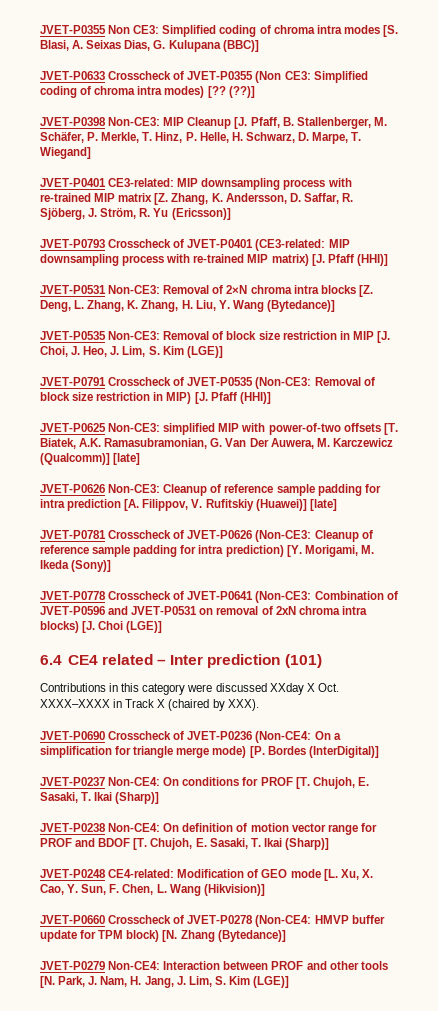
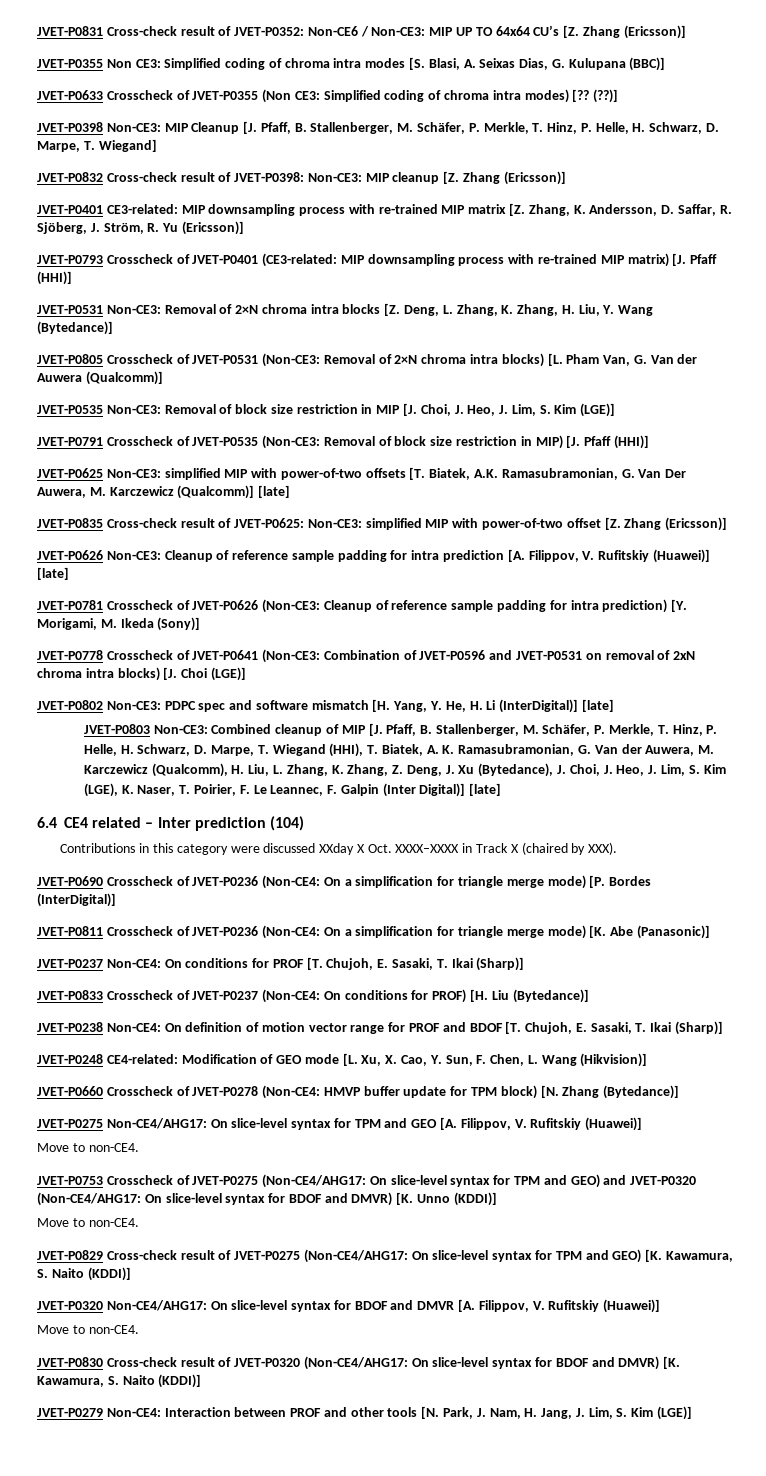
+ JVET-P0831 Cross-check result of JVET-P0352: Non-CE6 / Non-CE3: MIP UP TO 64x64 CU’s [Z. Zhang (Ericsson)]
+ JVET-P0832 Cross-check result of JVET-P0398: Non-CE3: MIP cleanup [Z. Zhang (Ericsson)]
+ JVET-P0805 Crosscheck of JVET-P0531 (Non-CE3: Removal of 2×N chroma intra blocks) [L. Pham Van, G. Van der Auwera (Qualcomm)]
+ JVET-P0835 Cross-check result of JVET-P0625: Non-CE3: simplified MIP with power-of-two offset [Z. Zhang (Ericsson)]
+ JVET-P0802 Non-CE3: PDPC spec and software mismatch [H. Yang, Y. He, H. Li (InterDigital)] [late]
+ JVET-P0803 Non-CE3: Combined cleanup of MIP [J. Pfaff, B. Stallenberger, M. Schäfer, P. Merkle, T. Hinz, P. Helle, H. Schwarz, D. Marpe, T. Wiegand (HHI), T. Biatek, A. K. Ramasubramonian, G. Van der Auwera, M. Karczewicz (Qualcomm), H. Liu, L. Zhang, K. Zhang, Z. Deng, J. Xu (Bytedance), J. Choi, J. Heo, J. Lim, S. Kim (LGE), K. Naser, T. Poirier, F. Le Leannec, F. Galpin (Inter Digital)] [late]
- 6.4 CE4 related – Inter prediction (101)
+ 6.4 CE4 related – Inter prediction (104)
+ JVET-P0811 Crosscheck of JVET-P0236 (Non-CE4: On a simplification for triangle merge mode) [K. Abe (Panasonic)]
+ JVET-P0833 Crosscheck of JVET-P0237 (Non-CE4: On conditions for PROF) [H. Liu (Bytedance)]
+ JVET-P0275 Non-CE4/AHG17: On slice-level syntax for TPM and GEO [A. Filippov, V. Rufitskiy (Huawei)]
+ Move to non-CE4.
+ JVET-P0753 Crosscheck of JVET-P0275 (Non-CE4/AHG17: On slice-level syntax for TPM and GEO) and JVET-P0320 (Non-CE4/AHG17: On slice-level syntax for BDOF and DMVR) [K. Unno (KDDI)]
+ Move to non-CE4.
+ JVET-P0829 Cross-check result of JVET-P0275 (Non-CE4/AHG17: On slice-level syntax for TPM and GEO) [K. Kawamura, S. Naito (KDDI)]
+ JVET-P0320 Non-CE4/AHG17: On slice-level syntax for BDOF and DMVR [A. Filippov, V. Rufitskiy (Huawei)]
+ Move to non-CE4.
+ JVET-P0830 Cross-check result of JVET-P0320 (Non-CE4/AHG17: On slice-level syntax for BDOF and DMVR) [K. Kawamura, S. Naito (KDDI)]

